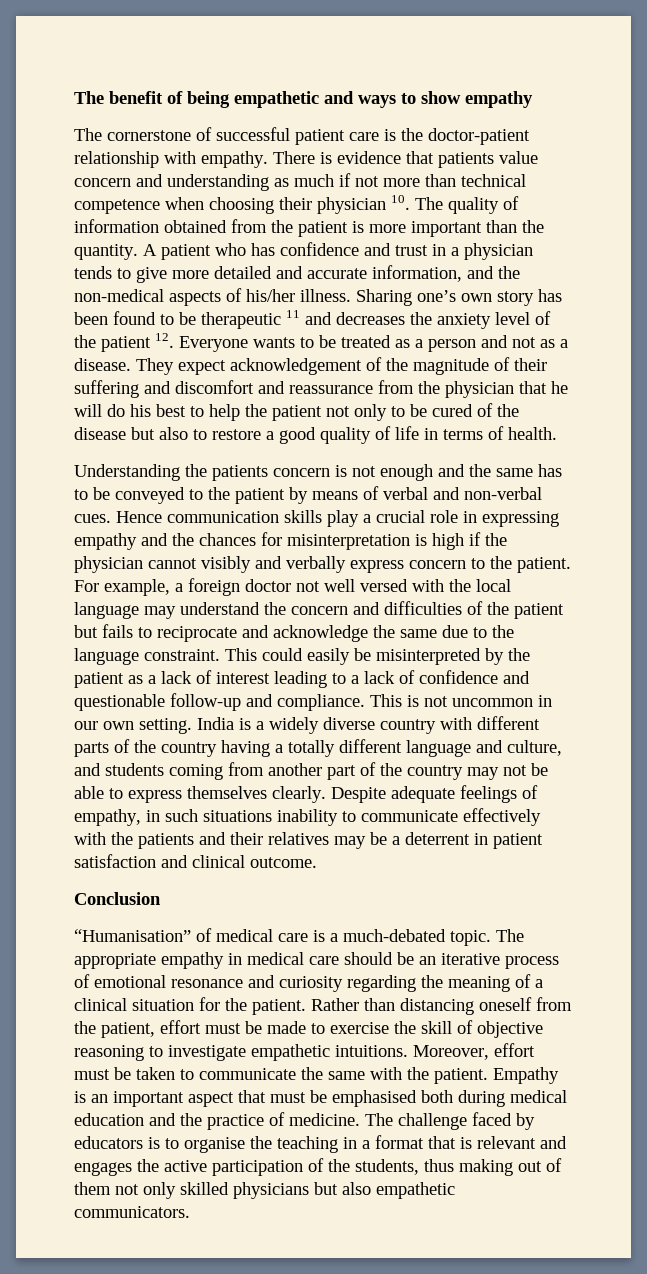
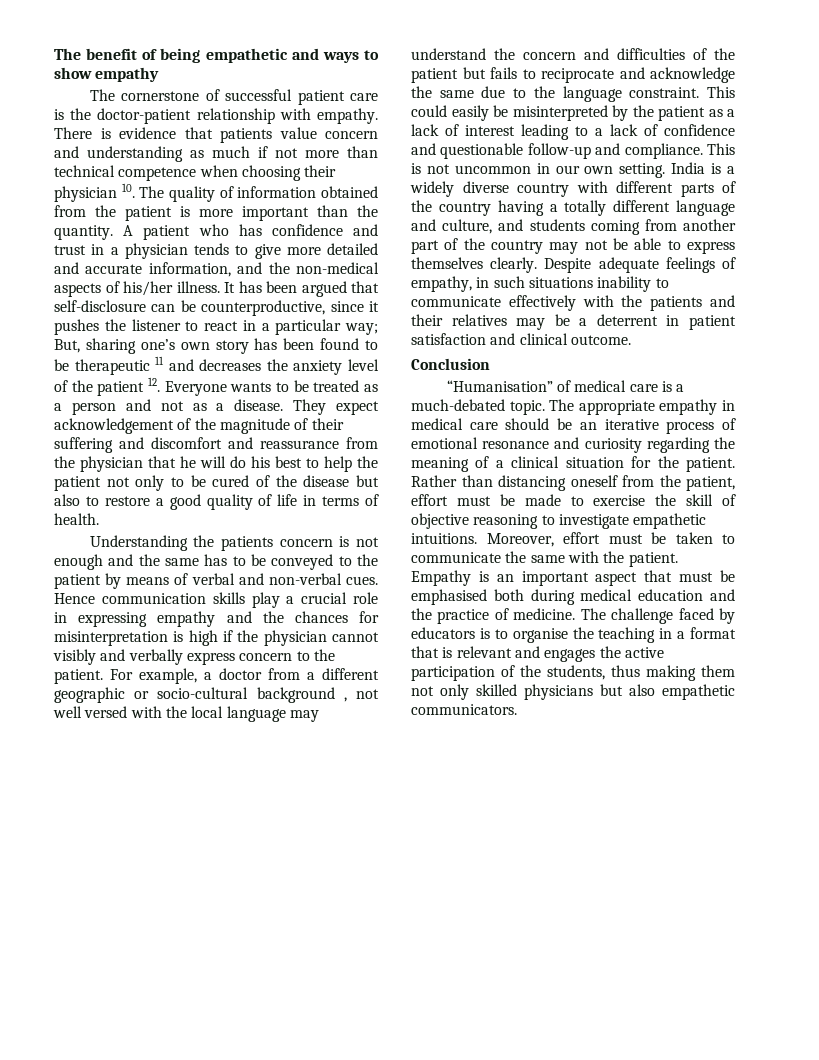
- Sharing one’s own story has been found to be therapeutic 11 and decreases the anxiety level of the patient 12. Everyone wants to be treated as a person and not as a disease.
+ It has been argued that self-disclosure can be counterproductive, since it pushes the listener to react in a particular way; But, sharing one’s own story has been found to be therapeutic 11 and decreases the anxiety level of the patient 12. Everyone wants to be treated as a person and not as a disease.
- For example, a foreign doctor not well versed with the local language may understand the concern and difficulties of the patient but fails to reciprocate and acknowledge the same due to the language constraint.
+ For example, a doctor from a different geographic or socio-cultural background , not well versed with the local language may understand the concern and difficulties of the patient but fails to reciprocate and acknowledge the same due to the language constraint.
- The challenge faced by educators is to organise the teaching in a format that is relevant and engages the active participation of the students, thus making out of them not only skilled physicians but also empathetic communicators.
+ The challenge faced by educators is to organise the teaching in a format that is relevant and engages the active participation of the students, thus making them not only skilled physicians but also empathetic communicators.

